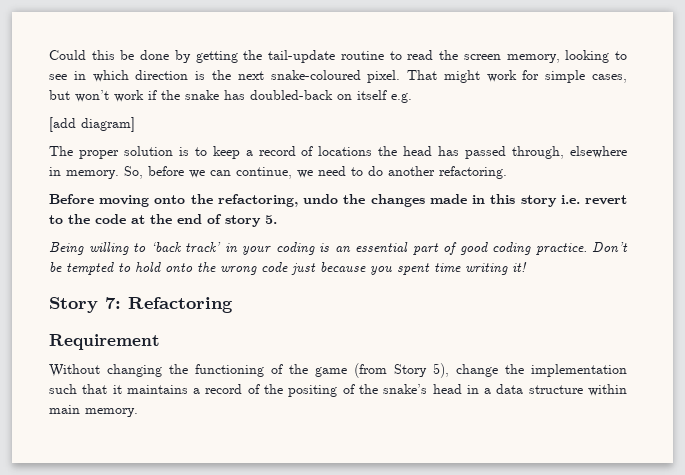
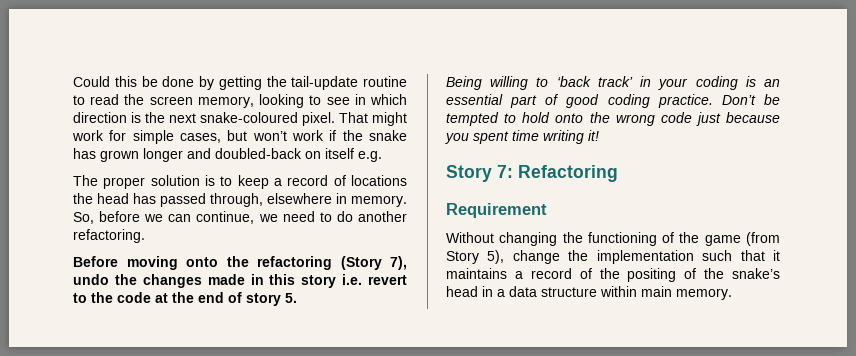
- That might work for simple cases, but won’t work if the snake has doubled-back on itself e.g.
+ That might work for simple cases, but won’t work if the snake has grown longer and doubled-back on itself e.g.
- [add diagram]
- Before moving onto the refactoring, undo the changes made in this story i.e. revert to the code at the end of story 5.
+ Before moving onto the refactoring (Story 7), undo the changes made in this story i.e. revert to the code at the end of story 5.

